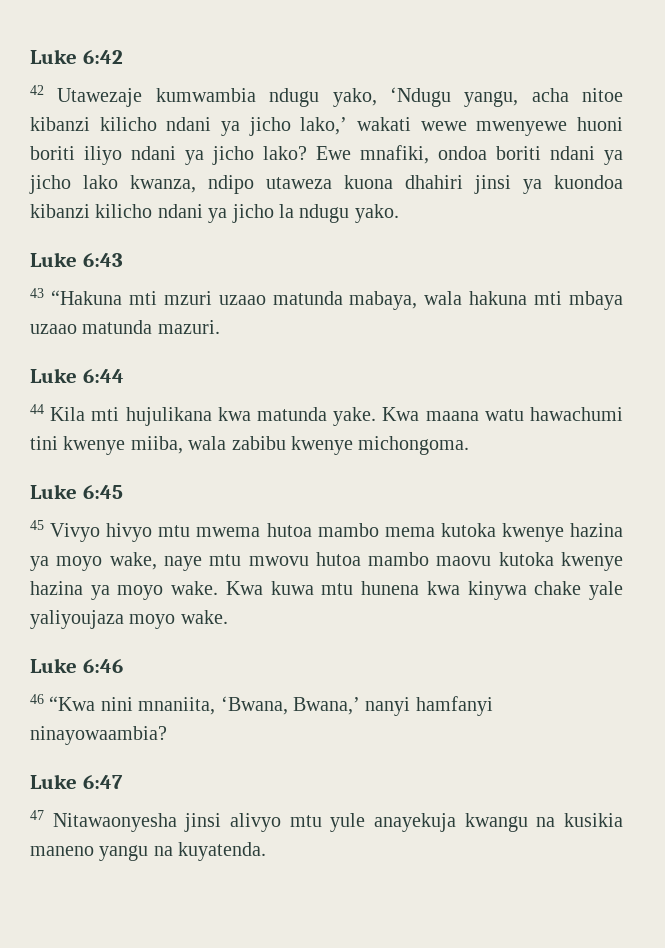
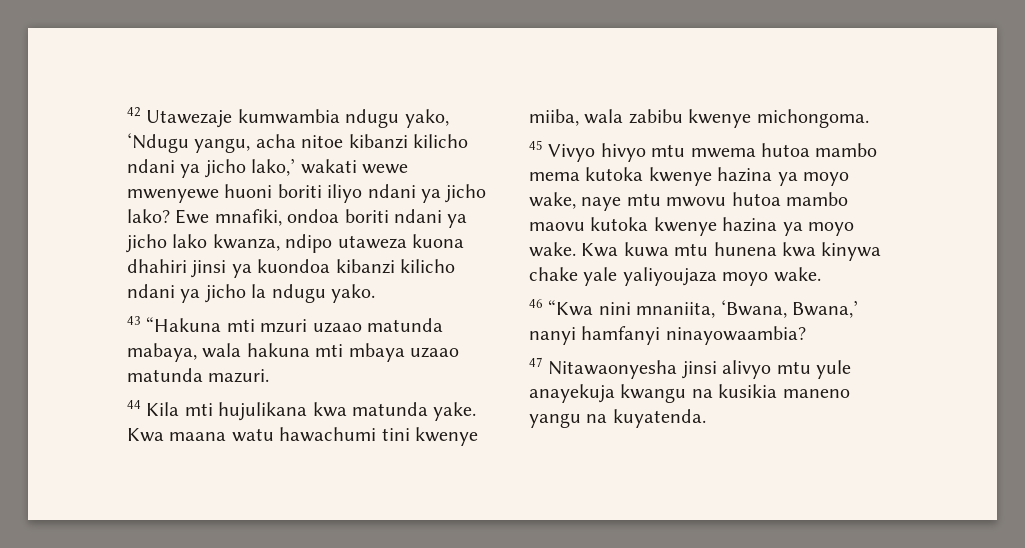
- Luke 6:42
- Luke 6:43
- Luke 6:44
- Luke 6:45
- Luke 6:46
- Luke 6:47

